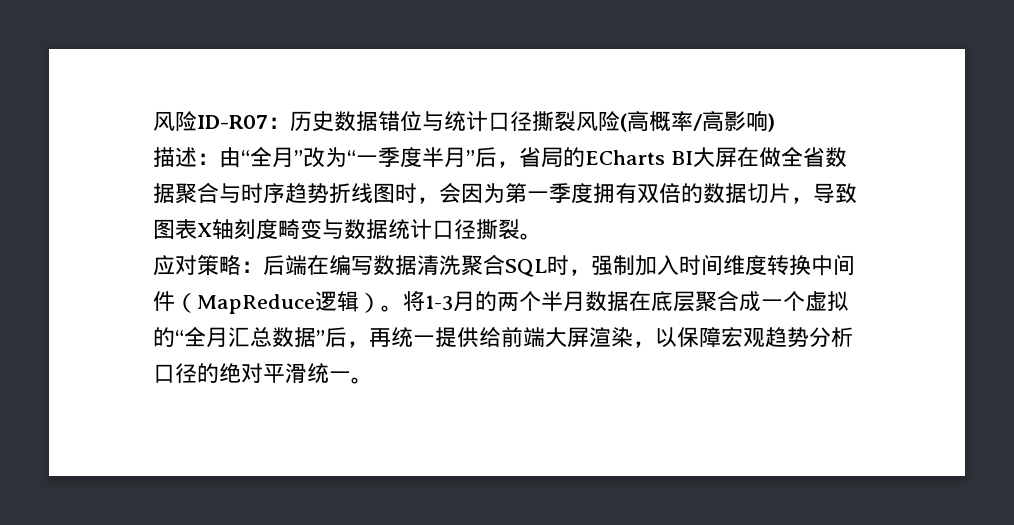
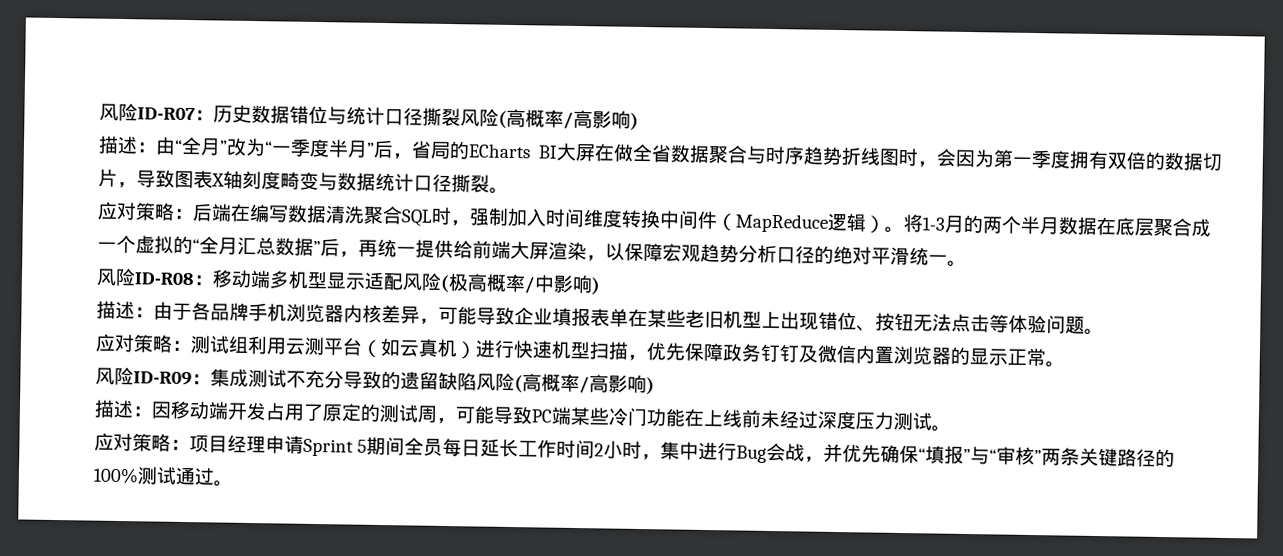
+ 风险ID-R08：移动端多机型显示适配风险(极高概率/中影响)
+ 描述：由于各品牌手机浏览器内核差异，可能导致企业填报表单在某些老旧机型上出现错位、按钮无法点击等体验问题。
+ 应对策略：测试组利用云测平台（如云真机）进行快速机型扫描，优先保障政务钉钉及微信内置浏览器的显示正常。
+ 风险ID-R09：集成测试不充分导致的遗留缺陷风险(高概率/高影响)
+ 描述：因移动端开发占用了原定的测试周，可能导致PC端某些冷门功能在上线前未经过深度压力测试。
+ 应对策略：项目经理申请Sprint 5期间全员每日延长工作时间2小时，集中进行Bug会战，并优先确保“填报”与“审核”两条关键路径的100%测试通过。

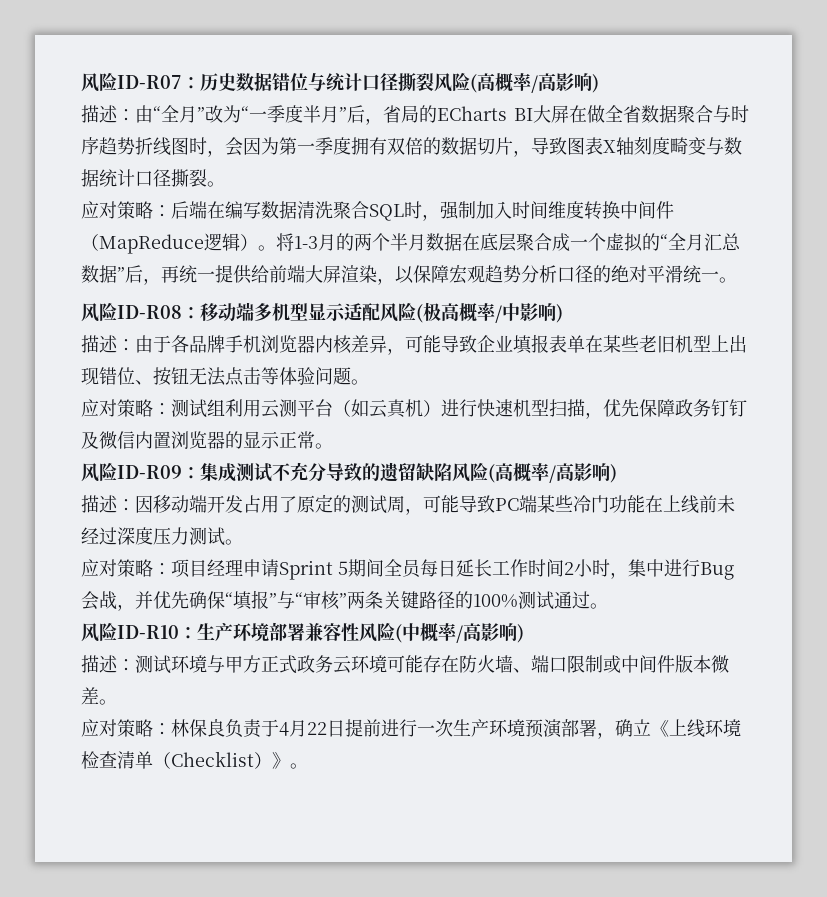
+ 风险ID-R10：生产环境部署兼容性风险(中概率/高影响)
+ 描述：测试环境与甲方正式政务云环境可能存在防火墙、端口限制或中间件版本微差。
+ 应对策略：林保良负责于4月22日提前进行一次生产环境预演部署，确立《上线环境检查清单（Checklist）》。

